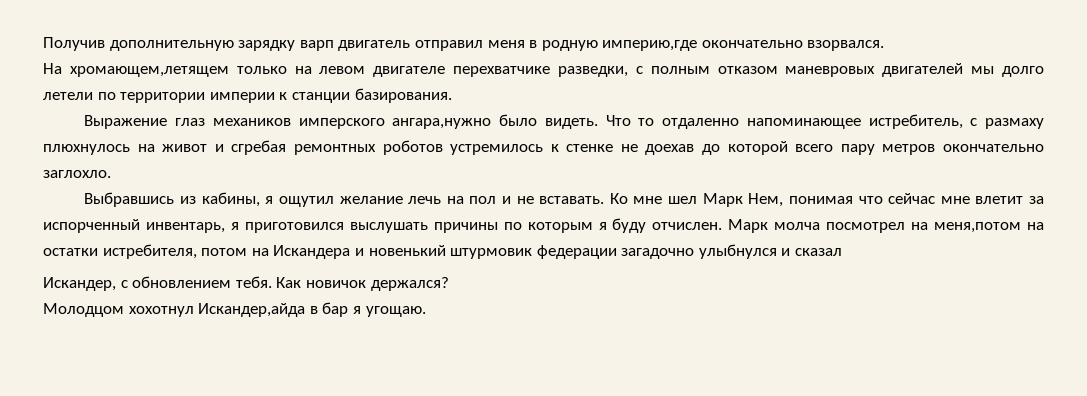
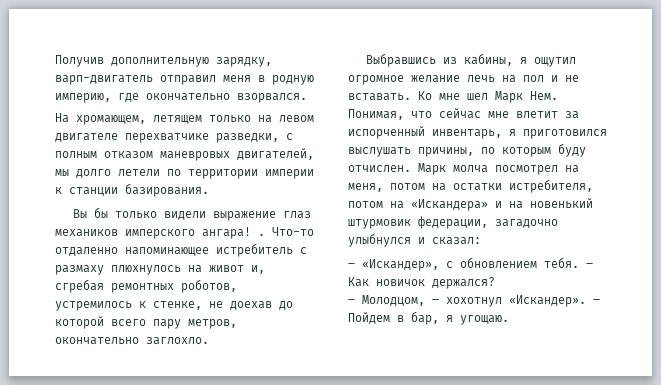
- Получив дополнительную зарядку варп двигатель отправил меня в родную империю,где окончательно взорвался.
+ Получив дополнительную зарядку, варп-двигатель отправил меня в родную империю, где окончательно взорвался.
- На хромающем,летящем только на левом двигателе перехватчике разведки, с полным отказом маневровых двигателей мы долго летели по территории империи к станции базирования.
+ На хромающем, летящем только на левом двигателе перехватчике разведки, с полным отказом маневровых двигателей, мы долго летели по территории империи к станции базирования.
- Выражение глаз механиков имперского ангара,нужно было видеть. Что то отдаленно напоминающее истребитель, с размаху плюхнулось на живот и сгребая ремонтных роботов устремилось к стенке не доехав до которой всего пару метров окончательно заглохло.
+ Вы бы только видели выражение глаз механиков имперского ангара! . Что-то отдаленно напоминающее истребитель с размаху плюхнулось на живот и, сгребая ремонтных роботов, устремилось к стенке, не доехав до которой всего пару метров, окончательно заглохло.
- Выбравшись из кабины, я ощутил желание лечь на пол и не вставать.
+ Выбравшись из кабины, я ощутил огромное желание лечь на пол и не вставать.
- Ко мне шел Марк Нем, понимая что сейчас мне влетит за испорченный инвентарь, я приготовился выслушать причины по которым я буду отчислен.
+ Ко мне шел Марк Нем. Понимая, что сейчас мне влетит за испорченный инвентарь, я приготовился выслушать причины, по которым буду отчислен.
- Марк молча посмотрел на меня,потом на остатки истребителя, потом на Искандера и новенький штурмовик федерации загадочно улыбнулся и сказал
- Искандер, с обновлением тебя.
+ Марк молча посмотрел на меня, потом на остатки истребителя, потом на «Искандера» и на новенький штурмовик федерации, загадочно улыбнулся и сказал:
+ – «Искандер», с обновлением тебя.
- Как новичок держался?
+ – Как новичок держался?
- Молодцом хохотнул Искандер,айда в бар я угощаю.
+ – Молодцом, – хохотнул «Искандер». – Пойдем в бар, я угощаю.

